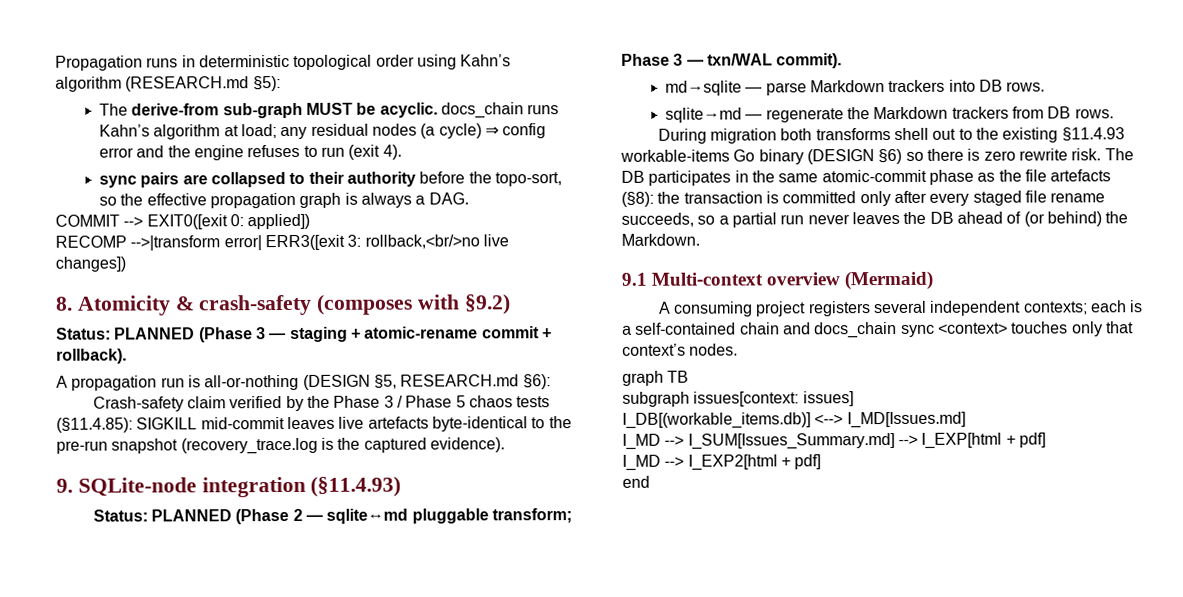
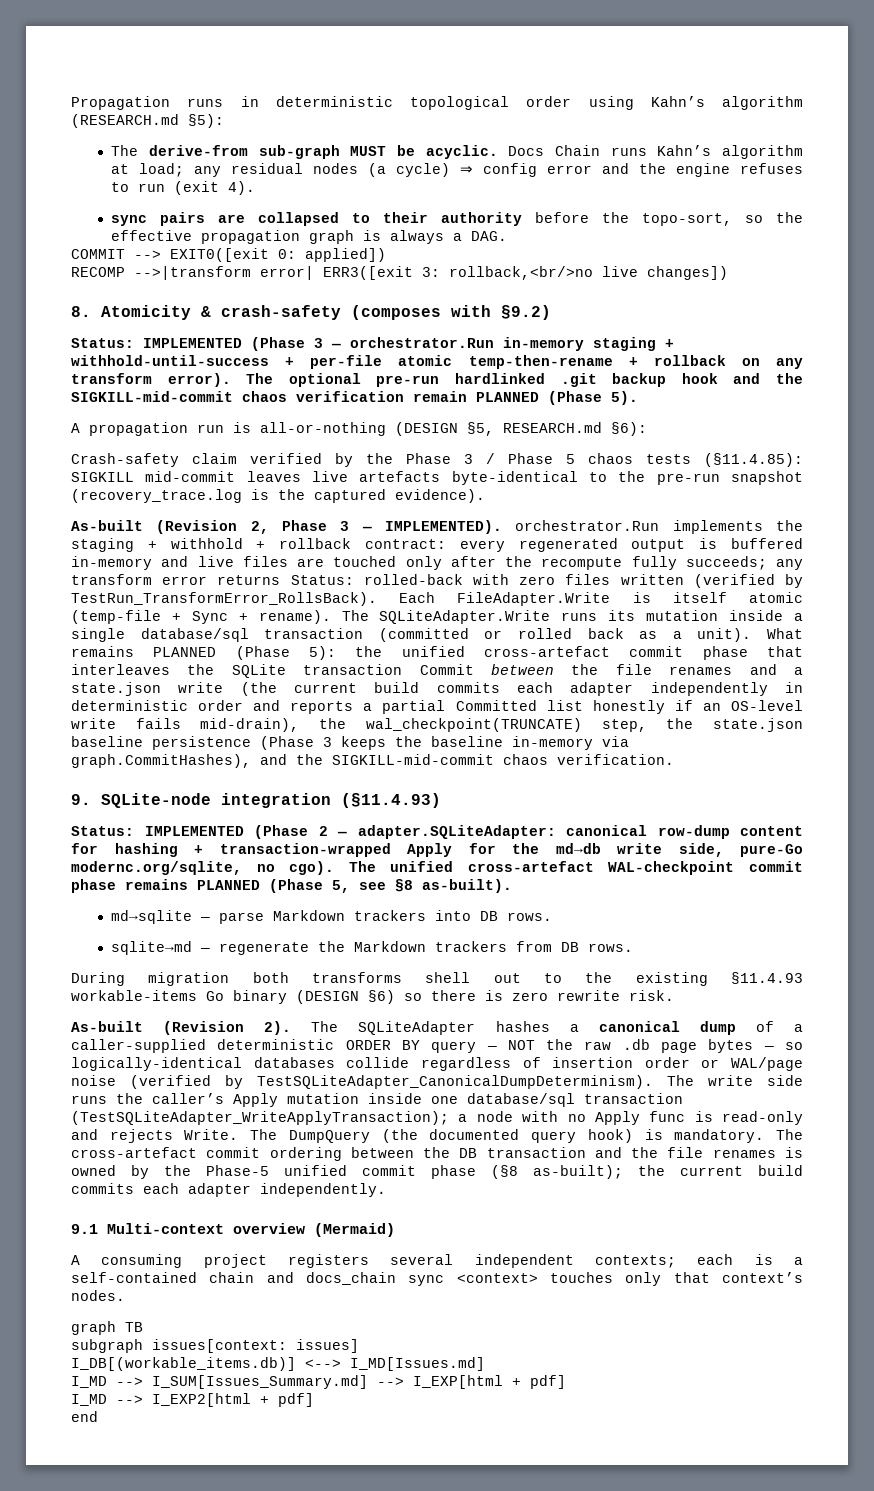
- The derive-from sub-graph MUST be acyclic. docs_chain runs Kahn’s algorithm at load; any residual nodes (a cycle) ⇒ config error and the engine refuses to run (exit 4).
+ The derive-from sub-graph MUST be acyclic. Docs Chain runs Kahn’s algorithm at load; any residual nodes (a cycle) ⇒ config error and the engine refuses to run (exit 4).
- Status: PLANNED (Phase 3 — staging + atomic-rename commit + rollback).
+ Status: IMPLEMENTED (Phase 3 — orchestrator.Run in-memory staging + withhold-until-success + per-file atomic temp-then-rename + rollback on any transform error). The optional pre-run hardlinked .git backup hook and the SIGKILL-mid-commit chaos verification remain PLANNED (Phase 5).
+ As-built (Revision 2, Phase 3 — IMPLEMENTED). orchestrator.Run implements the staging + withhold + rollback contract: every regenerated output is buffered in-memory and live files are touched only after the recompute fully succeeds; any transform error returns Status: rolled-back with zero files written (verified by TestRun_TransformError_RollsBack). Each FileAdapter.Write is itself atomic (temp-file + Sync + rename). The SQLiteAdapter.Write runs its mutation inside a single database/sql transaction (committed or rolled back as a unit). What remains PLANNED (Phase 5): the unified cross-artefact commit phase that interleaves the SQLite transaction Commit between the file renames and a state.json write (the current build commits each adapter independently in deterministic order and reports a partial Committed list honestly if an OS-level write fails mid-drain), the wal_checkpoint(TRUNCATE) step, the state.json baseline persistence (Phase 3 keeps the baseline in-memory via graph.CommitHashes), and the SIGKILL-mid-commit chaos verification.
- Status: PLANNED (Phase 2 — sqlite↔md pluggable transform; Phase 3 — txn/WAL commit).
+ Status: IMPLEMENTED (Phase 2 — adapter.SQLiteAdapter: canonical row-dump content for hashing + transaction-wrapped Apply for the md→db write side, pure-Go modernc.org/sqlite, no cgo). The unified cross-artefact WAL-checkpoint commit phase remains PLANNED (Phase 5, see §8 as-built).
- During migration both transforms shell out to the existing §11.4.93 workable-items Go binary (DESIGN §6) so there is zero rewrite risk. The DB participates in the same atomic-commit phase as the file artefacts (§8): the transaction is committed only after every staged file rename succeeds, so a partial run never leaves the DB ahead of (or behind) the Markdown.
+ During migration both transforms shell out to the existing §11.4.93 workable-items Go binary (DESIGN §6) so there is zero rewrite risk.
+ As-built (Revision 2). The SQLiteAdapter hashes a canonical dump of a caller-supplied deterministic ORDER BY query — NOT the raw .db page bytes — so logically-identical databases collide regardless of insertion order or WAL/page noise (verified by TestSQLiteAdapter_CanonicalDumpDeterminism). The write side runs the caller’s Apply mutation inside one database/sql transaction (TestSQLiteAdapter_WriteApplyTransaction); a node with no Apply func is read-only and rejects Write. The DumpQuery (the documented query hook) is mandatory. The cross-artefact commit ordering between the DB transaction and the file renames is owned by the Phase-5 unified commit phase (§8 as-built); the current build commits each adapter independently.

